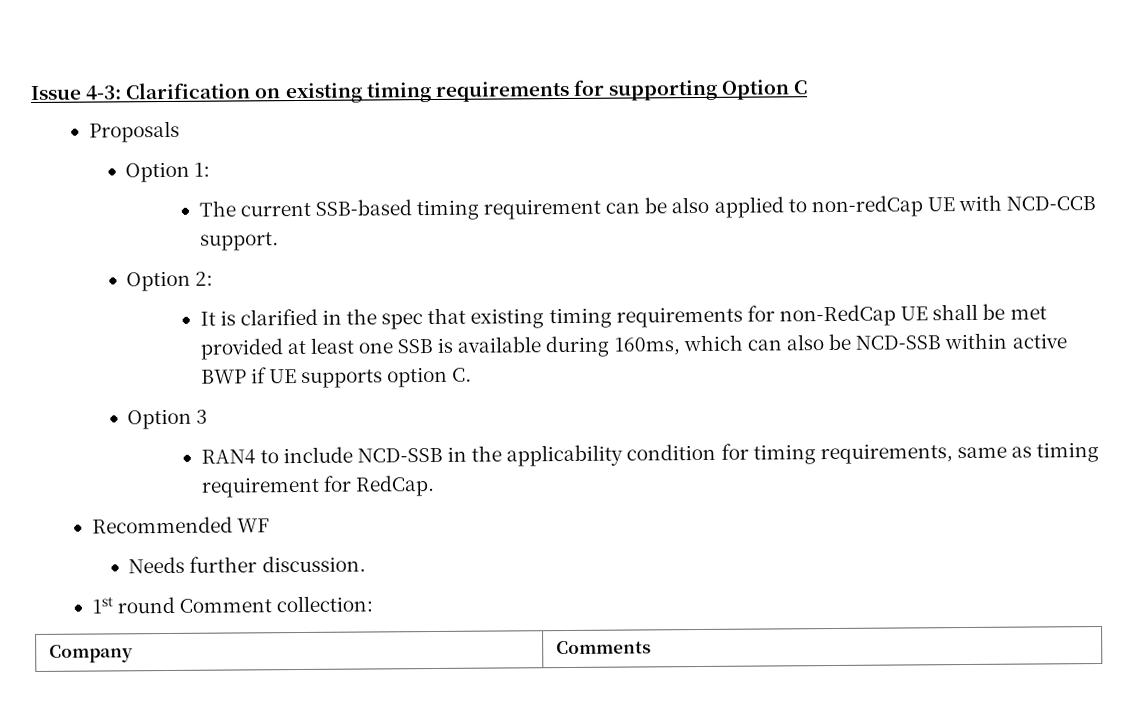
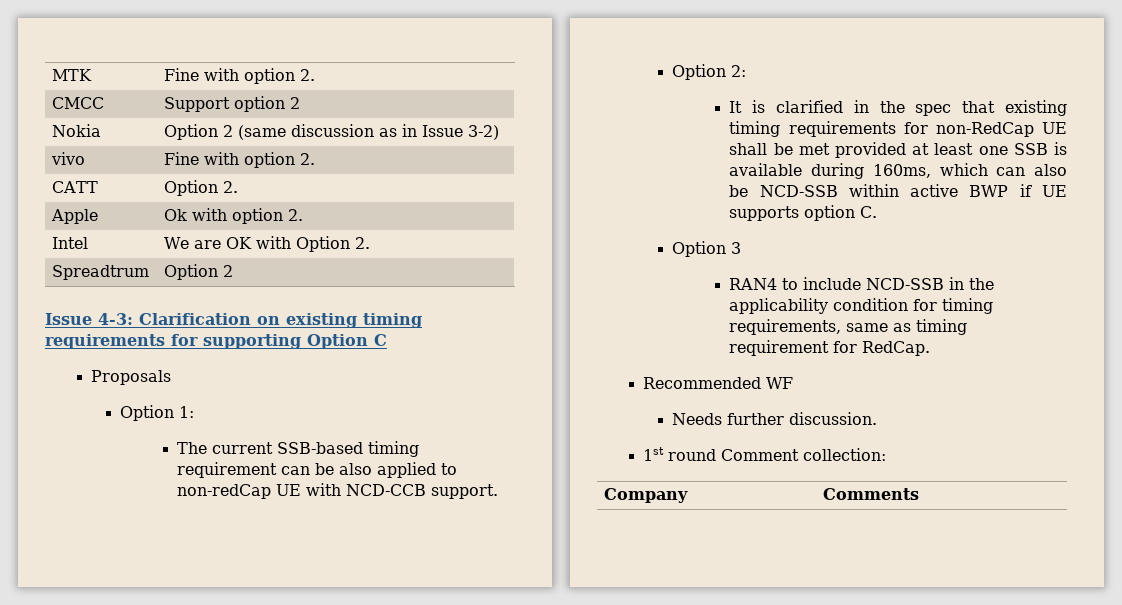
+ MTK | Fine with option 2.
+ CMCC | Support option 2
+ Nokia | Option 2 (same discussion as in Issue 3-2)
+ vivo | Fine with option 2.
+ CATT | Option 2.
+ Apple | Ok with option 2.
+ Intel | We are OK with Option 2.
+ Spreadtrum | Option 2

